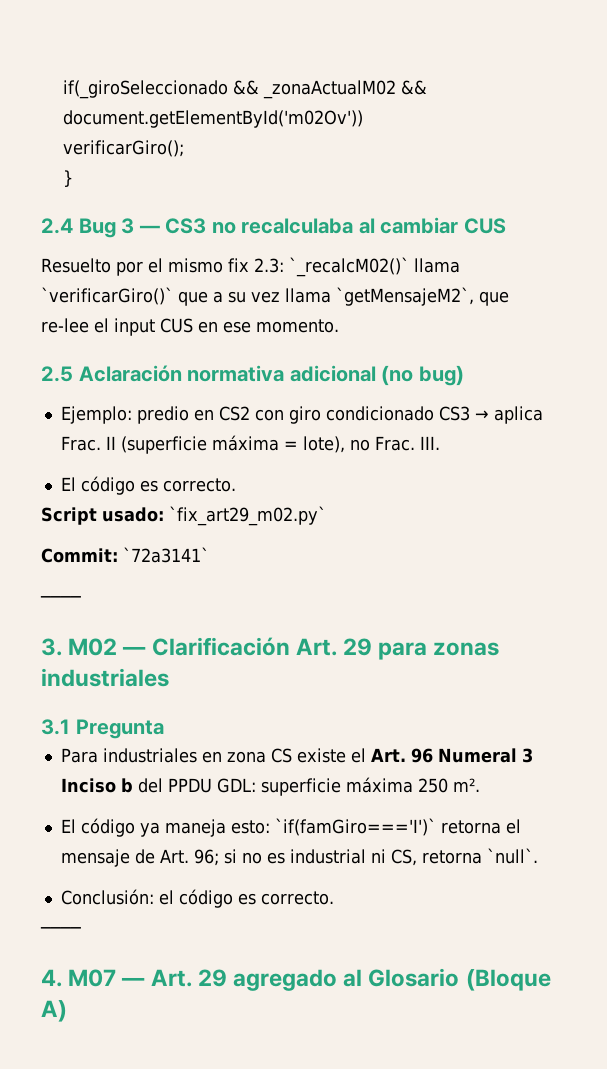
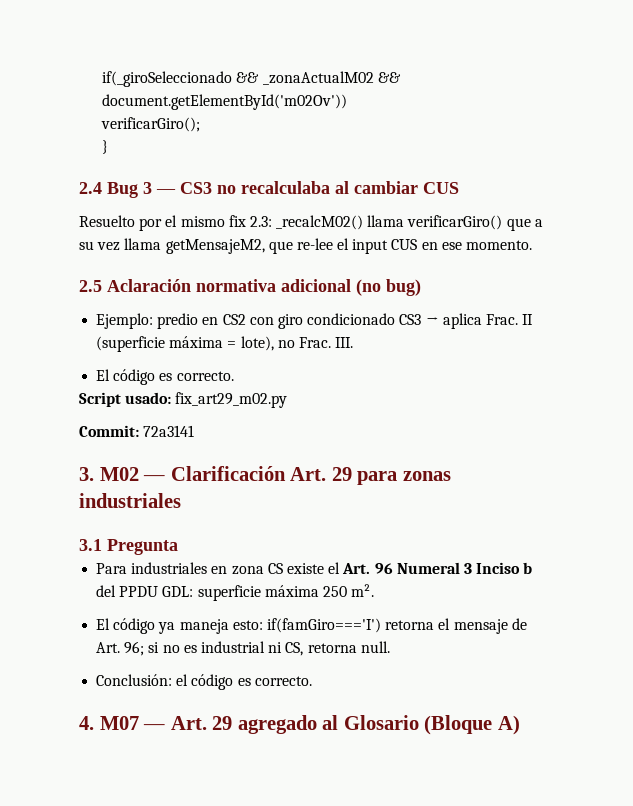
- Resuelto por el mismo fix 2.3: `_recalcM02()` llama `verificarGiro()` que a su vez llama `getMensajeM2`, que re-lee el input CUS en ese momento.
+ Resuelto por el mismo fix 2.3: _recalcM02() llama verificarGiro() que a su vez llama getMensajeM2, que re-lee el input CUS en ese momento.
- Script usado: `fix_art29_m02.py`
+ Script usado: fix_art29_m02.py
- Commit: `72a3141`
- ────
+ Commit: 72a3141
- El código ya maneja esto: `if(famGiro==='I')` retorna el mensaje de Art. 96; si no es industrial ni CS, retorna `null`.
+ El código ya maneja esto: if(famGiro==='I') retorna el mensaje de Art. 96; si no es industrial ni CS, retorna null.
  Conclusión: el código es correcto.
- ────

